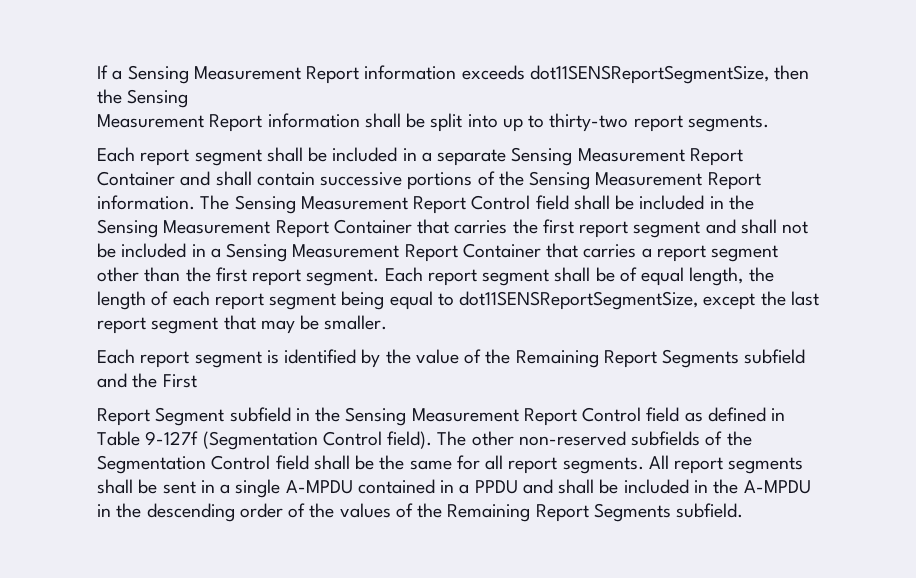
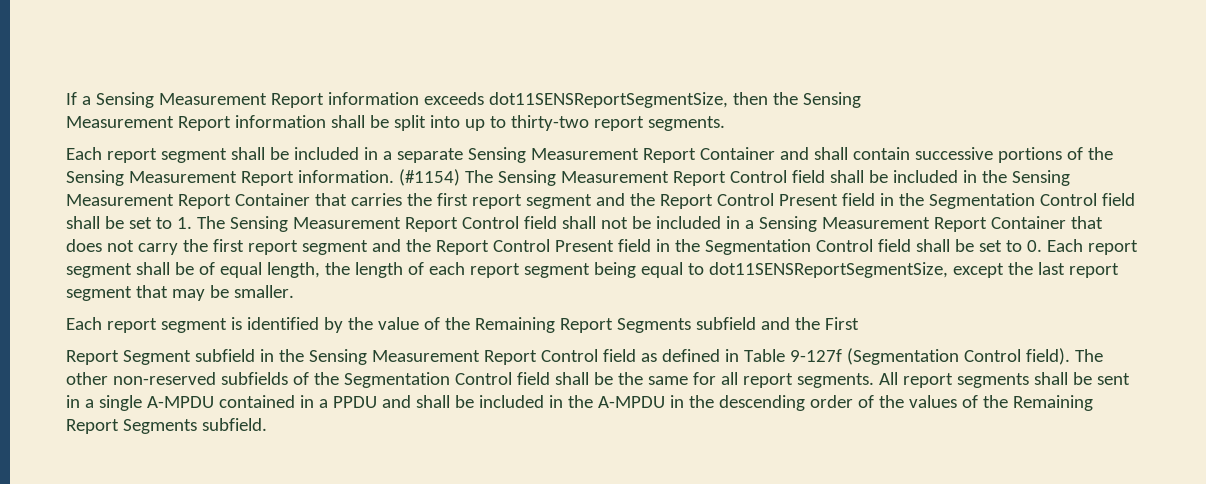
- The Sensing Measurement Report Control field shall be included in the Sensing Measurement Report Container that carries the first report segment and shall not be included in a Sensing Measurement Report Container that carries a report segment other than the first report segment. Each report segment shall be of equal length, the length of each report segment being equal to dot11SENSReportSegmentSize, except the last report segment that may be smaller.
+ (#1154) The Sensing Measurement Report Control field shall be included in the Sensing Measurement Report Container that carries the first report segment and the Report Control Present field in the Segmentation Control field shall be set to 1. The Sensing Measurement Report Control field shall not be included in a Sensing Measurement Report Container that does not carry the first report segment and the Report Control Present field in the Segmentation Control field shall be set to 0. Each report segment shall be of equal length, the length of each report segment being equal to dot11SENSReportSegmentSize, except the last report segment that may be smaller.

